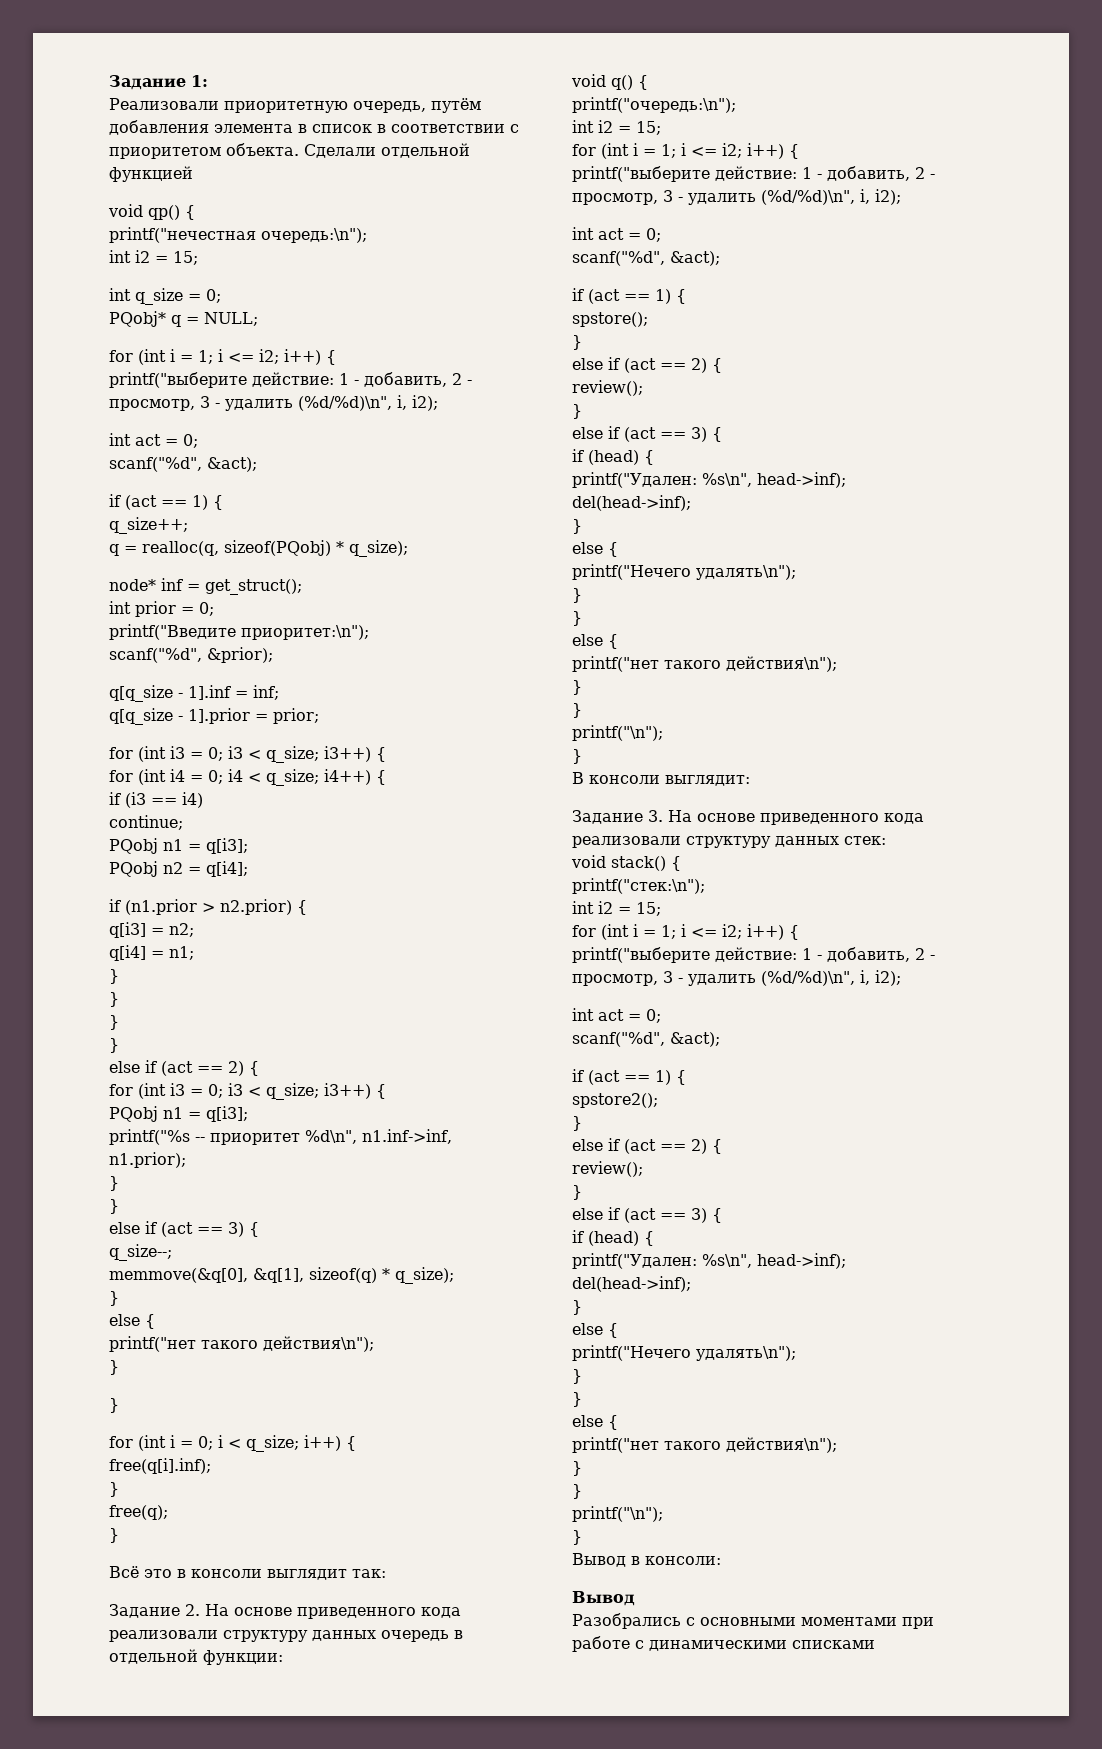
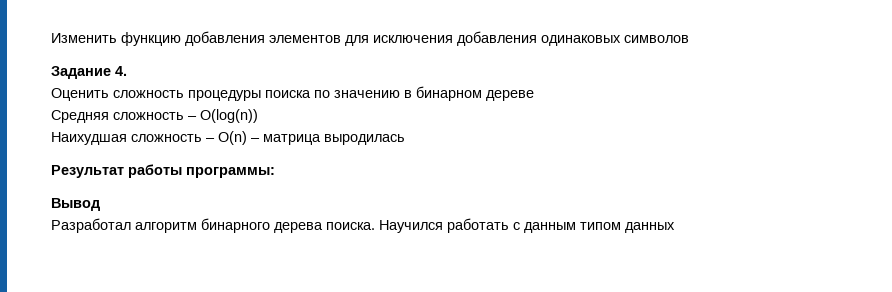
- Задание 1:
- Реализовали приоритетную очередь, путём добавления элемента в список в соответствии с приоритетом объекта. Сделали отдельной функцией
- void qp() {
- printf("нечестная очередь:\n");
- int i2 = 15;
- int q_size = 0;
- PQobj* q = NULL;
- for (int i = 1; i <= i2; i++) {
- printf("выберите действие: 1 - добавить, 2 - просмотр, 3 - удалить (%d/%d)\n", i, i2);
- int act = 0;
- scanf("%d", &act);
- if (act == 1) {
- q_size++;
- q = realloc(q, sizeof(PQobj) * q_size);
- node* inf = get_struct();
- int prior = 0;
- printf("Введите приоритет:\n");
- scanf("%d", &prior);
- q[q_size - 1].inf = inf;
- q[q_size - 1].prior = prior;
- for (int i3 = 0; i3 < q_size; i3++) {
- for (int i4 = 0; i4 < q_size; i4++) {
- if (i3 == i4)
- continue;
- PQobj n1 = q[i3];
- PQobj n2 = q[i4];
- if (n1.prior > n2.prior) {
- q[i3] = n2;
- q[i4] = n1;
- }
- }
- }
- }
- else if (act == 2) {
- for (int i3 = 0; i3 < q_size; i3++) {
- PQobj n1 = q[i3];
- printf("%s -- приоритет %d\n", n1.inf->inf, n1.prior);
- }
- }
- else if (act == 3) {
- q_size--;
- memmove(&q[0], &q[1], sizeof(q) * q_size);
- }
- else {
- printf("нет такого действия\n");
- }
- }
- for (int i = 0; i < q_size; i++) {
- free(q[i].inf);
- }
- free(q);
- }
- Всё это в консоли выглядит так:
- Задание 2. На основе приведенного кода реализовали структуру данных очередь в отдельной функции:
- void q() {
- printf("очередь:\n");
- int i2 = 15;
- for (int i = 1; i <= i2; i++) {
- printf("выберите действие: 1 - добавить, 2 - просмотр, 3 - удалить (%d/%d)\n", i, i2);
- int act = 0;
- scanf("%d", &act);
- if (act == 1) {
- spstore();
- }
- else if (act == 2) {
- review();
- }
- else if (act == 3) {
- if (head) {
- printf("Удален: %s\n", head->inf);
- del(head->inf);
- }
- else {
- printf("Нечего удалять\n");
- }
- }
- else {
- printf("нет такого действия\n");
- }
- }
- printf("\n");
- }
- В консоли выглядит:
- Задание 3. На основе приведенного кода реализовали структуру данных стек:
- void stack() {
- printf("стек:\n");
- int i2 = 15;
- for (int i = 1; i <= i2; i++) {
- printf("выберите действие: 1 - добавить, 2 - просмотр, 3 - удалить (%d/%d)\n", i, i2);
- int act = 0;
- scanf("%d", &act);
- if (act == 1) {
- spstore2();
- }
- else if (act == 2) {
- review();
- }
- else if (act == 3) {
- if (head) {
- printf("Удален: %s\n", head->inf);
- del(head->inf);
- }
- else {
- printf("Нечего удалять\n");
- }
- }
- else {
- printf("нет такого действия\n");
- }
- }
- printf("\n");
- }
- Вывод в консоли:
+ Изменить функцию добавления элементов для исключения добавления одинаковых символов
+ Задание 4.
+ Оценить сложность процедуры поиска по значению в бинарном дереве
+ Средняя сложность – O(log(n))
+ Наихудшая сложность – O(n) – матрица выродилась
+ Результат работы программы:
  Вывод
- Разобрались с основными моментами при работе с динамическими списками
+ Разработал алгоритм бинарного дерева поиска. Научился работать с данным типом данных

